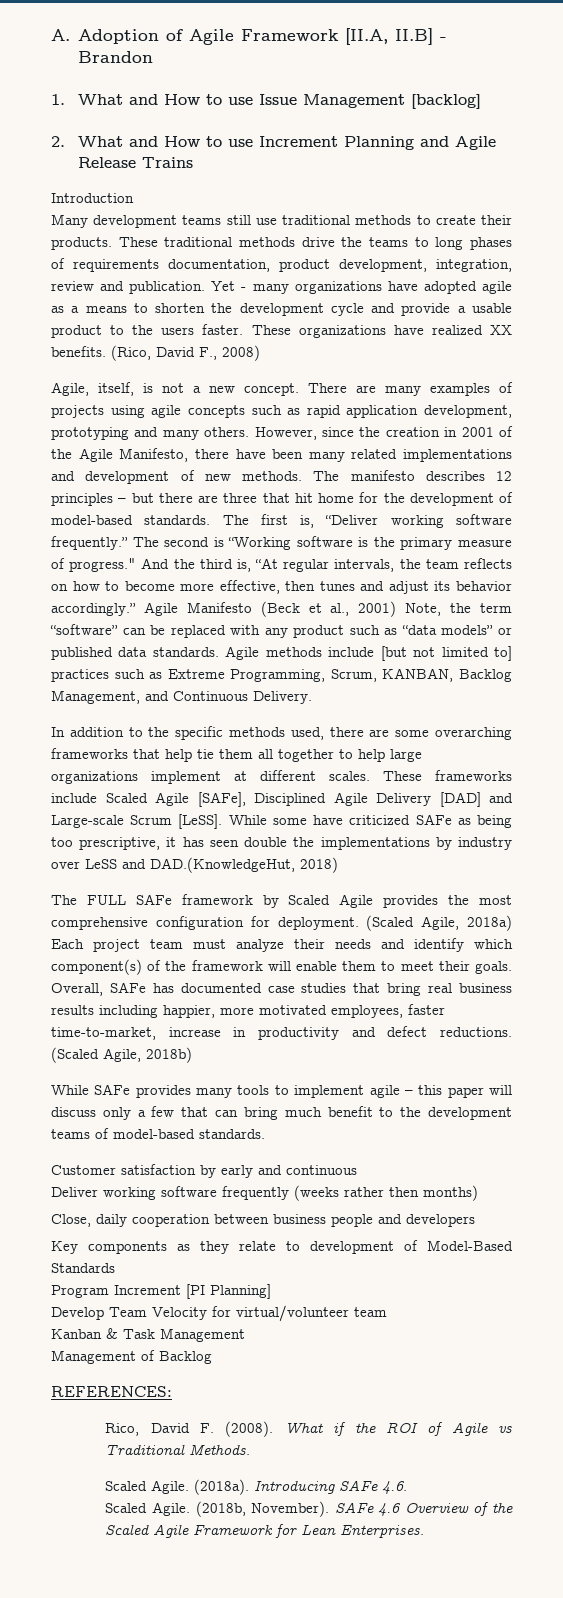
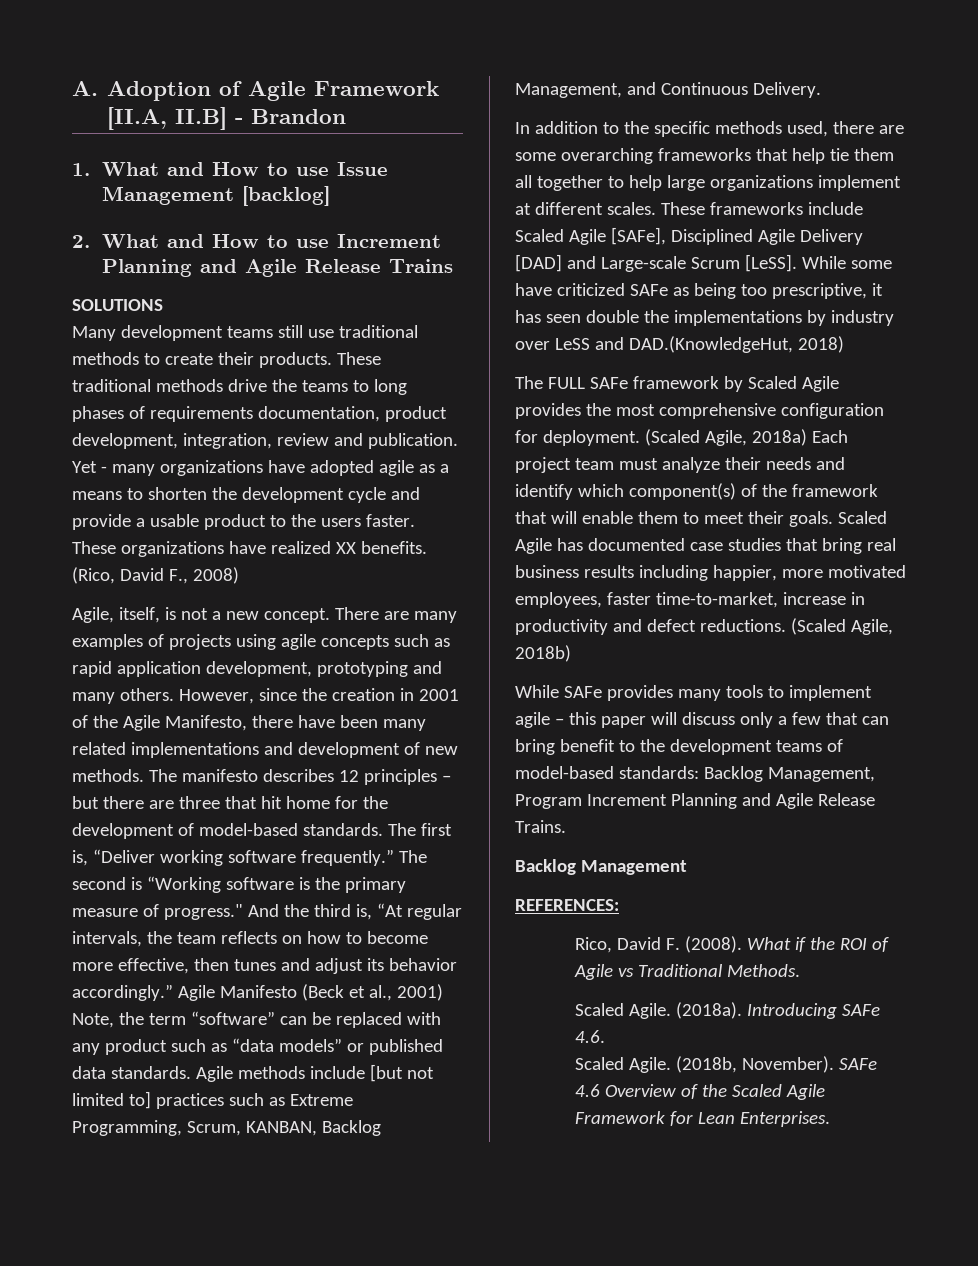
- Introduction
+ SOLUTIONS
- (Scaled Agile, 2018a) Each project team must analyze their needs and identify which component(s) of the framework will enable them to meet their goals.
+ (Scaled Agile, 2018a) Each project team must analyze their needs and identify which component(s) of the framework that will enable them to meet their goals.
- Overall, SAFe has documented case studies that bring real business results including happier, more motivated employees, faster time-to-market, increase in productivity and defect reductions.
+ Scaled Agile has documented case studies that bring real business results including happier, more motivated employees, faster time-to-market, increase in productivity and defect reductions.
- While SAFe provides many tools to implement agile – this paper will discuss only a few that can bring much benefit to the development teams of model-based standards.
- Customer satisfaction by early and continuous
- Deliver working software frequently (weeks rather then months)
- Close, daily cooperation between business people and developers
- Key components as they relate to development of Model-Based Standards
- Program Increment [PI Planning]
- Develop Team Velocity for virtual/volunteer team
- Kanban & Task Management
- Management of Backlog
+ While SAFe provides many tools to implement agile – this paper will discuss only a few that can bring benefit to the development teams of model-based standards: Backlog Management, Program Increment Planning and Agile Release Trains.
+ Backlog Management

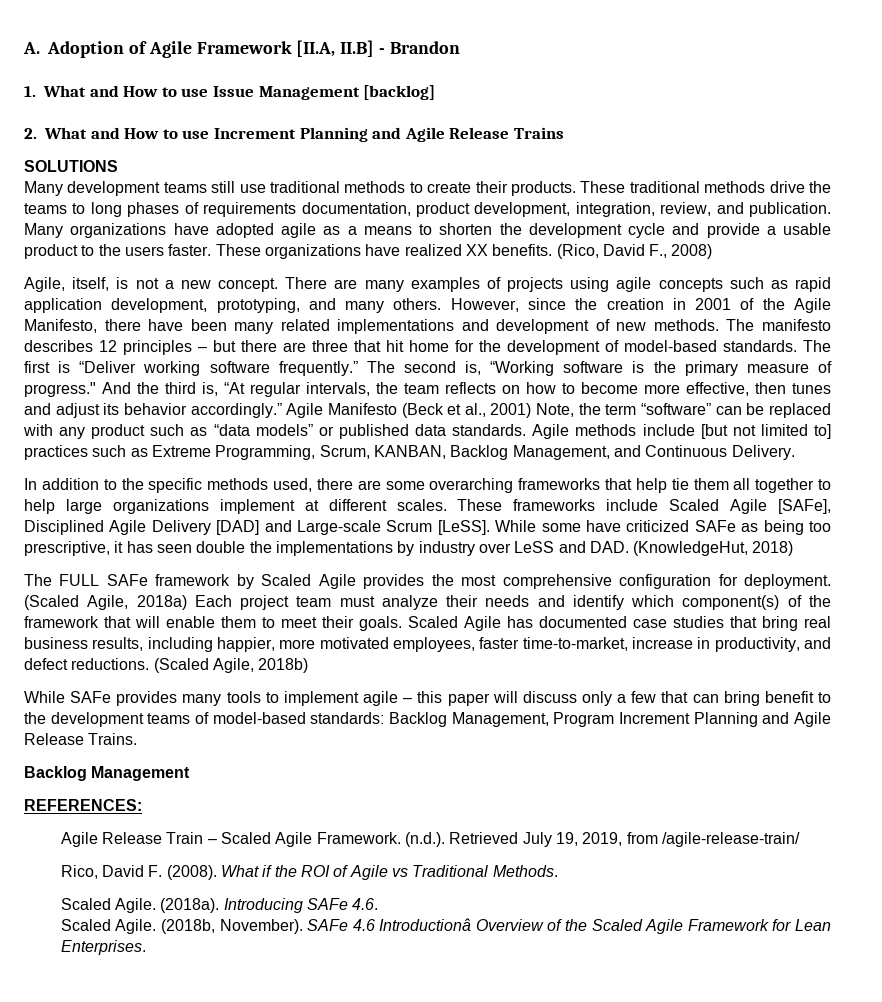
- These traditional methods drive the teams to long phases of requirements documentation, product development, integration, review and publication.
+ These traditional methods drive the teams to long phases of requirements documentation, product development, integration, review, and publication.
- Yet - many organizations have adopted agile as a means to shorten the development cycle and provide a usable product to the users faster.
+ Many organizations have adopted agile as a means to shorten the development cycle and provide a usable product to the users faster.
- There are many examples of projects using agile concepts such as rapid application development, prototyping and many others.
+ There are many examples of projects using agile concepts such as rapid application development, prototyping, and many others.
- The first is, “Deliver working software frequently.”
+ The first is “Deliver working software frequently.”
- The second is “Working software is the primary measure of progress."
+ The second is, “Working software is the primary measure of progress."
- While some have criticized SAFe as being too prescriptive, it has seen double the implementations by industry over LeSS and DAD.(KnowledgeHut, 2018)
+ While some have criticized SAFe as being too prescriptive, it has seen double the implementations by industry over LeSS and DAD. (KnowledgeHut, 2018)
- Scaled Agile has documented case studies that bring real business results including happier, more motivated employees, faster time-to-market, increase in productivity and defect reductions.
+ Scaled Agile has documented case studies that bring real business results, including happier, more motivated employees, faster time-to-market, increase in productivity, and defect reductions.
+ Agile Release Train – Scaled Agile Framework. (n.d.). Retrieved July 19, 2019, from /agile-release-train/
- SAFe 4.6 Overview of the Scaled Agile Framework for Lean Enterprises.
+ SAFe 4.6 Introductionâ Overview of the Scaled Agile Framework for Lean Enterprises.

